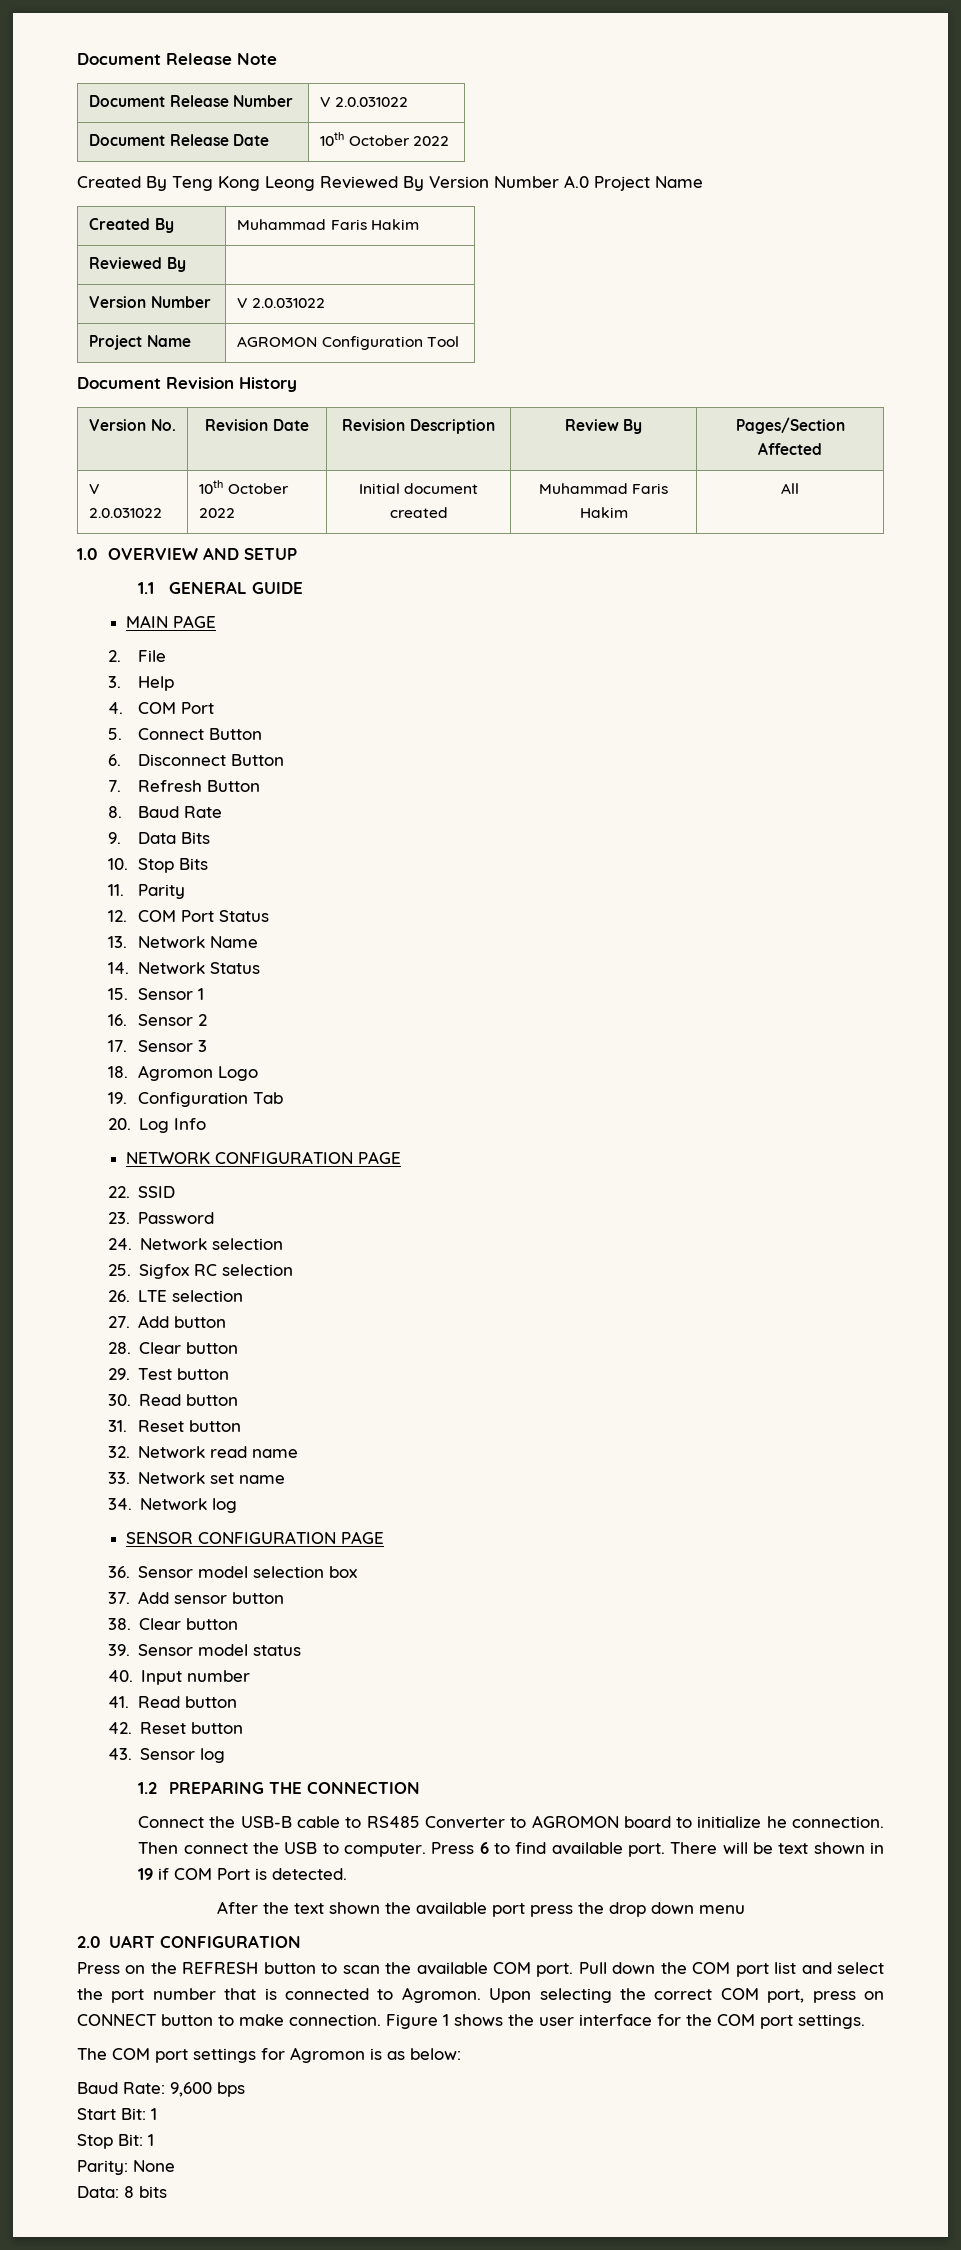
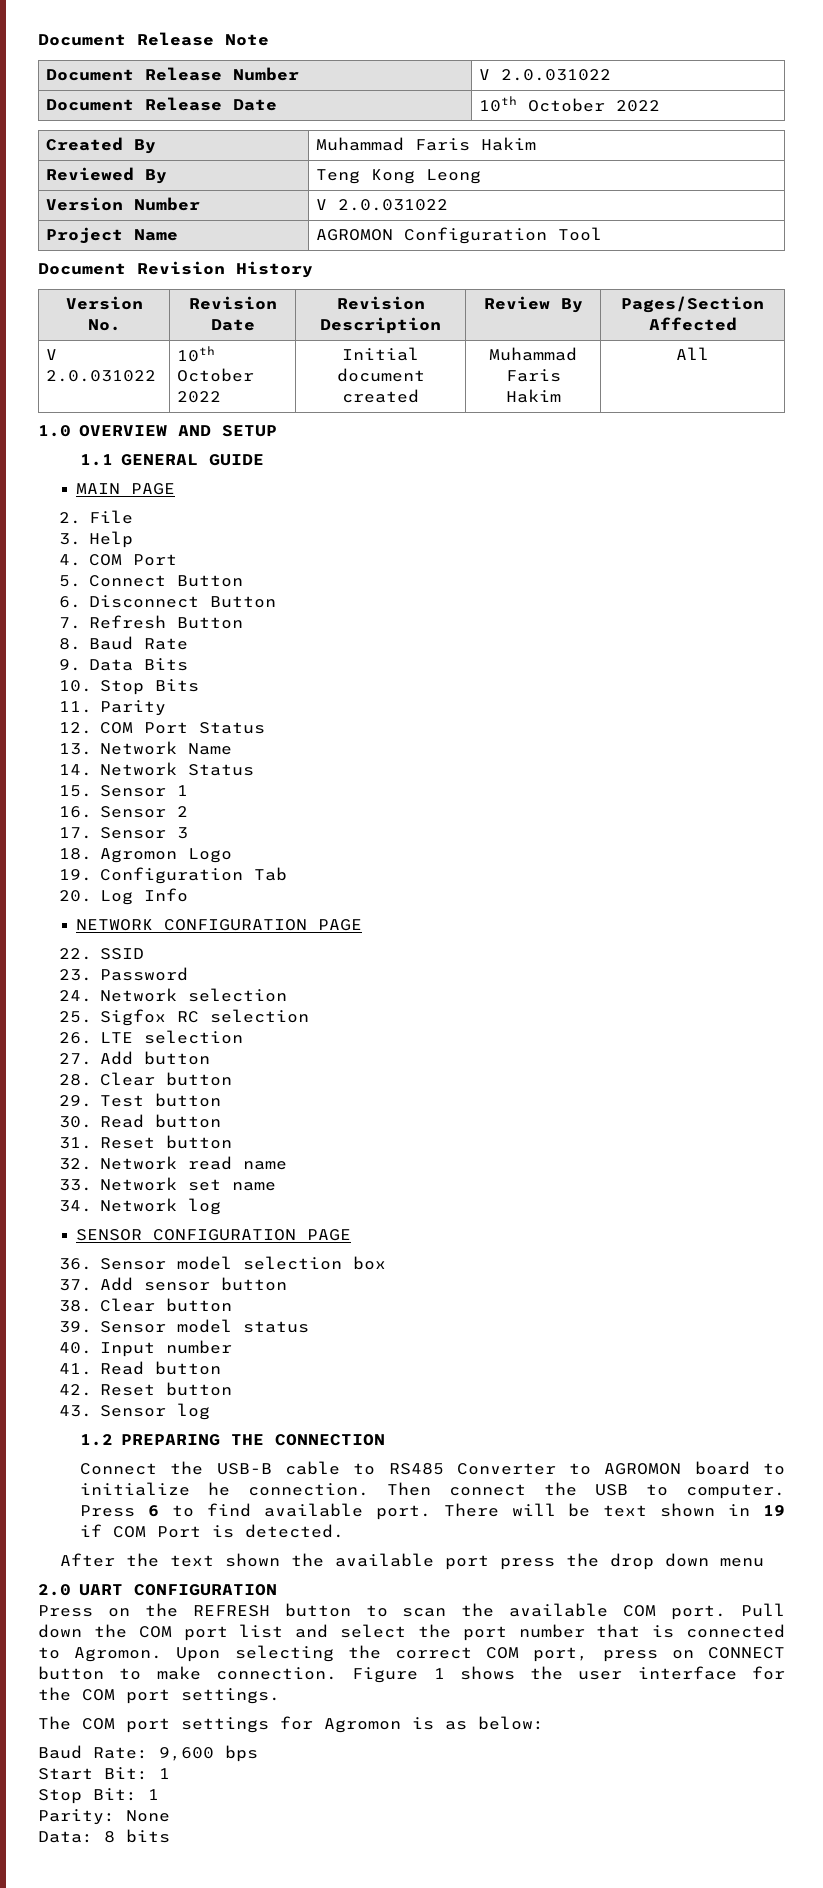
- Created By Teng Kong Leong Reviewed By Version Number A.0 Project Name
- Reviewed By |
+ Reviewed By | Teng Kong Leong

